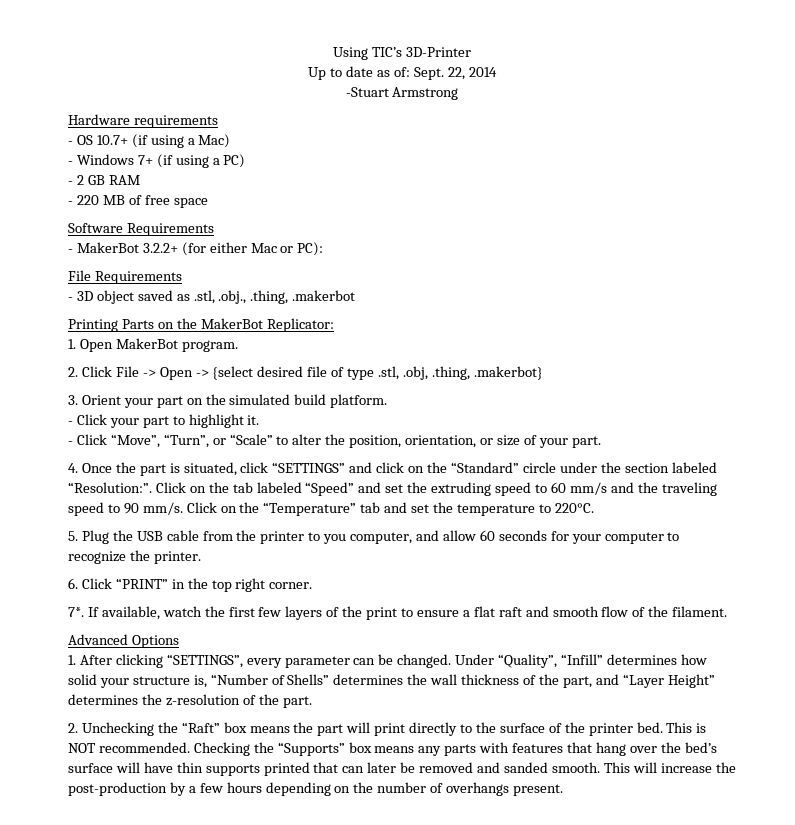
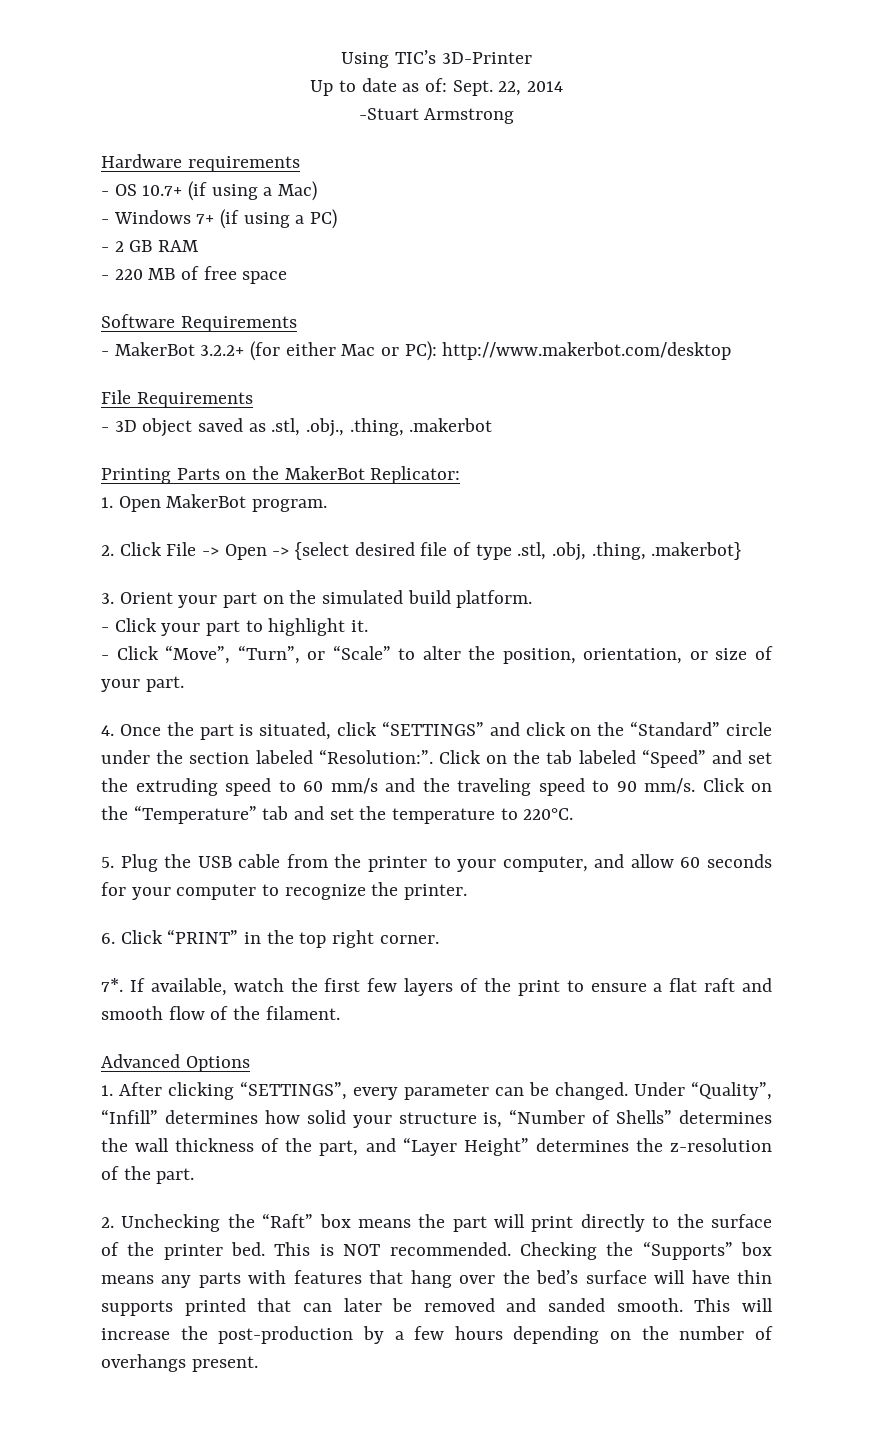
- - MakerBot 3.2.2+ (for either Mac or PC):
+ - MakerBot 3.2.2+ (for either Mac or PC): http://www.makerbot.com/desktop
- 5. Plug the USB cable from the printer to you computer, and allow 60 seconds for your computer to recognize the printer.
+ 5. Plug the USB cable from the printer to your computer, and allow 60 seconds for your computer to recognize the printer.

